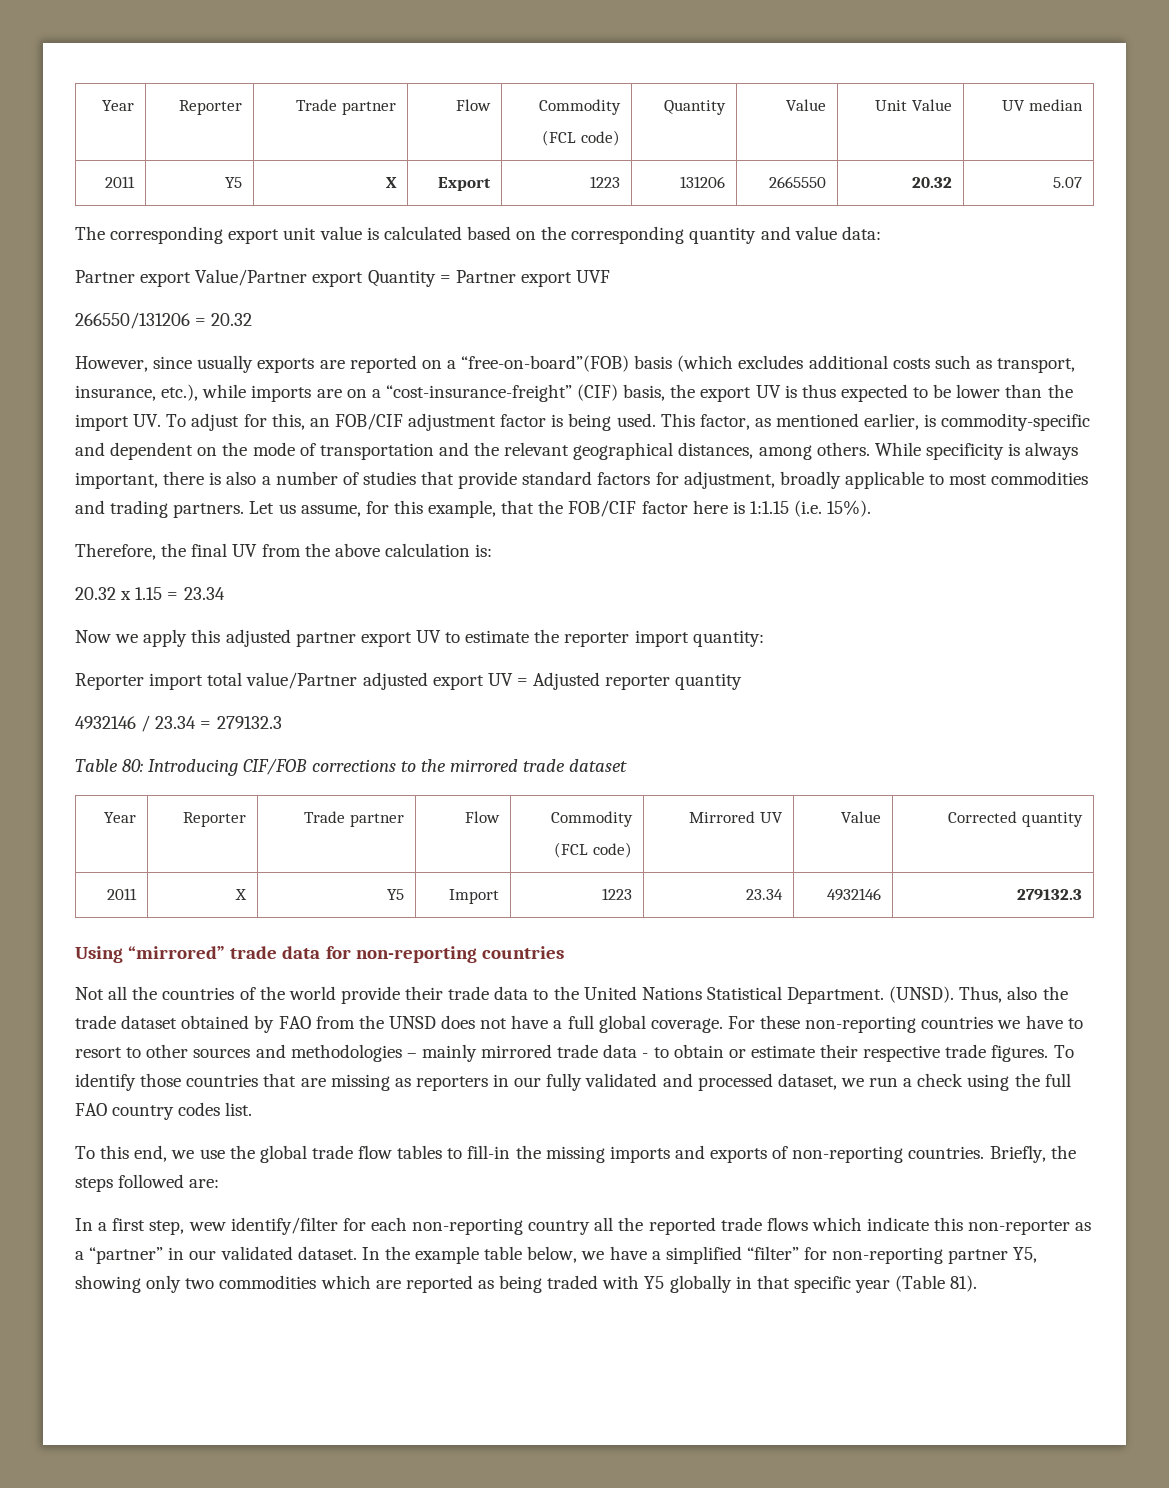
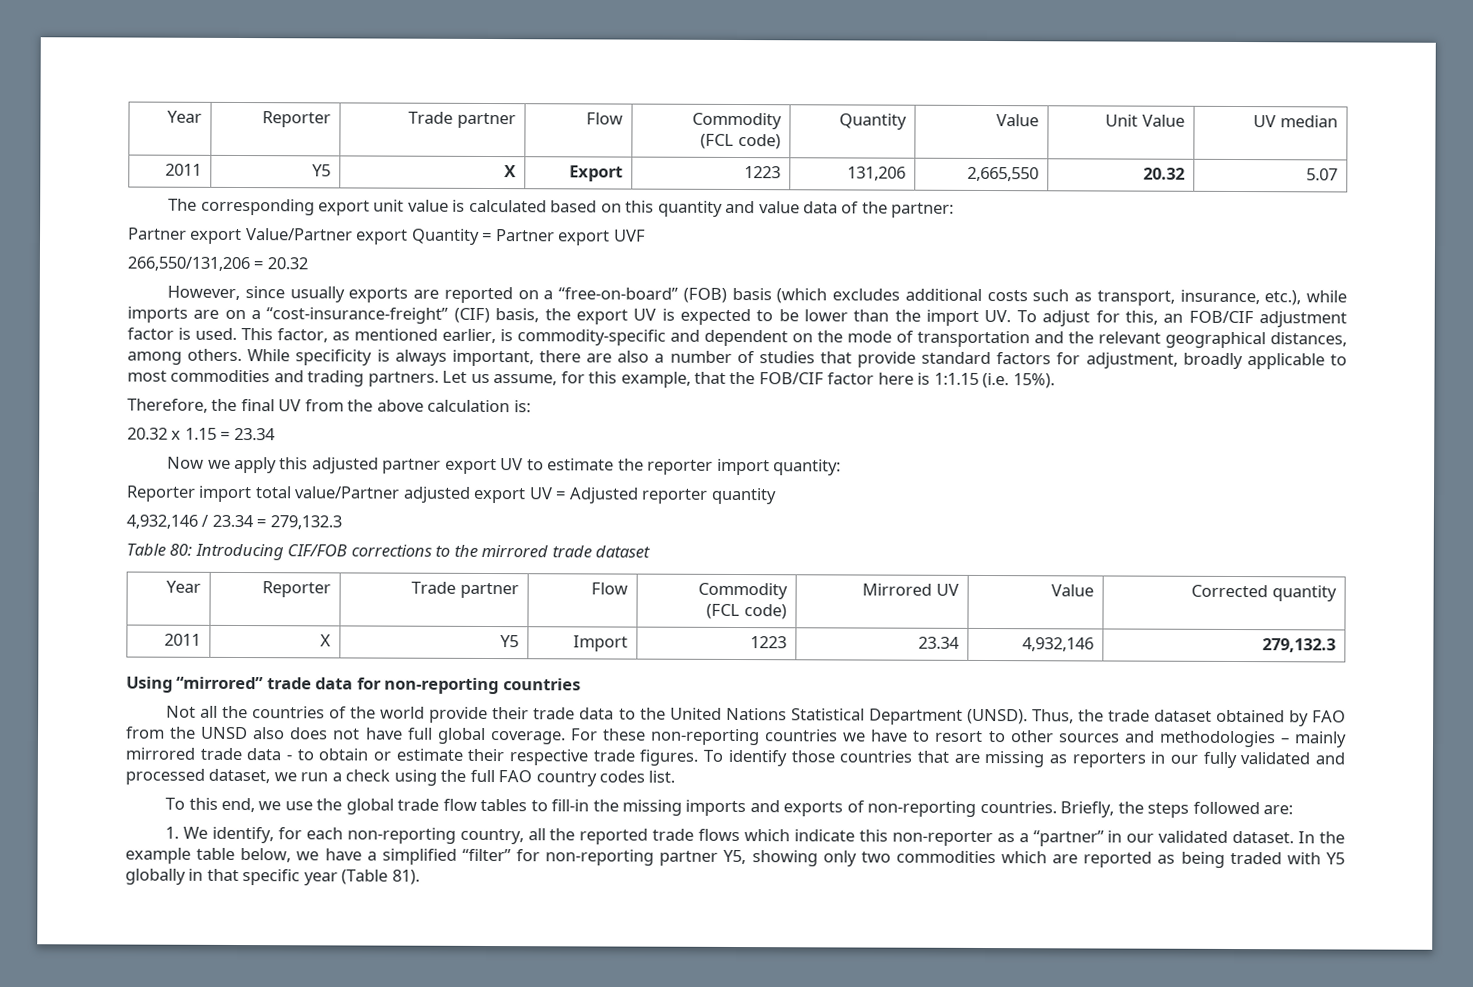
- 2011 | Y5 | X | Export | 1223 | 131206 | 2665550 | 20.32 | 5.07
+ 2011 | Y5 | X | Export | 1223 | 131,206 | 2,665,550 | 20.32 | 5.07
- The corresponding export unit value is calculated based on the corresponding quantity and value data:
+ The corresponding export unit value is calculated based on this quantity and value data of the partner:
- 266550/131206 = 20.32
+ 266,550/131,206 = 20.32
- However, since usually exports are reported on a “free-on-board”(FOB) basis (which excludes additional costs such as transport, insurance, etc.), while imports are on a “cost-insurance-freight” (CIF) basis, the export UV is thus expected to be lower than the import UV. To adjust for this, an FOB/CIF adjustment factor is being used.
+ However, since usually exports are reported on a “free-on-board” (FOB) basis (which excludes additional costs such as transport, insurance, etc.), while imports are on a “cost-insurance-freight” (CIF) basis, the export UV is expected to be lower than the import UV. To adjust for this, an FOB/CIF adjustment factor is used.
- While specificity is always important, there is also a number of studies that provide standard factors for adjustment, broadly applicable to most commodities and trading partners.
+ While specificity is always important, there are also a number of studies that provide standard factors for adjustment, broadly applicable to most commodities and trading partners.
- 4932146 / 23.34 = 279132.3
+ 4,932,146 / 23.34 = 279,132.3
- 2011 | X | Y5 | Import | 1223 | 23.34 | 4932146 | 279132.3
+ 2011 | X | Y5 | Import | 1223 | 23.34 | 4,932,146 | 279,132.3
- Not all the countries of the world provide their trade data to the United Nations Statistical Department. (UNSD).
+ Not all the countries of the world provide their trade data to the United Nations Statistical Department (UNSD).
- Thus, also the trade dataset obtained by FAO from the UNSD does not have a full global coverage.
+ Thus, the trade dataset obtained by FAO from the UNSD also does not have full global coverage.
- In a first step, wew identify/filter for each non-reporting country all the reported trade flows which indicate this non-reporter as a “partner” in our validated dataset.
+ 1. We identify, for each non-reporting country, all the reported trade flows which indicate this non-reporter as a “partner” in our validated dataset.

